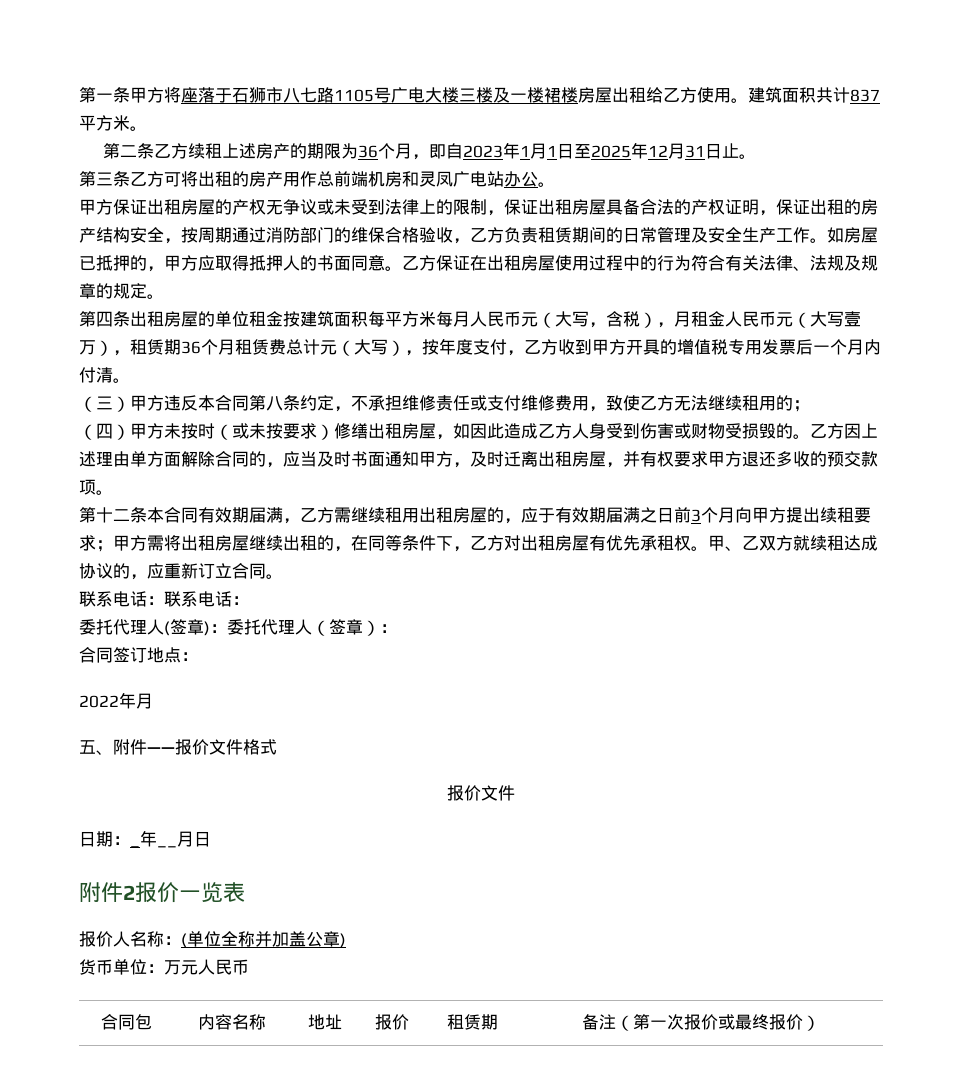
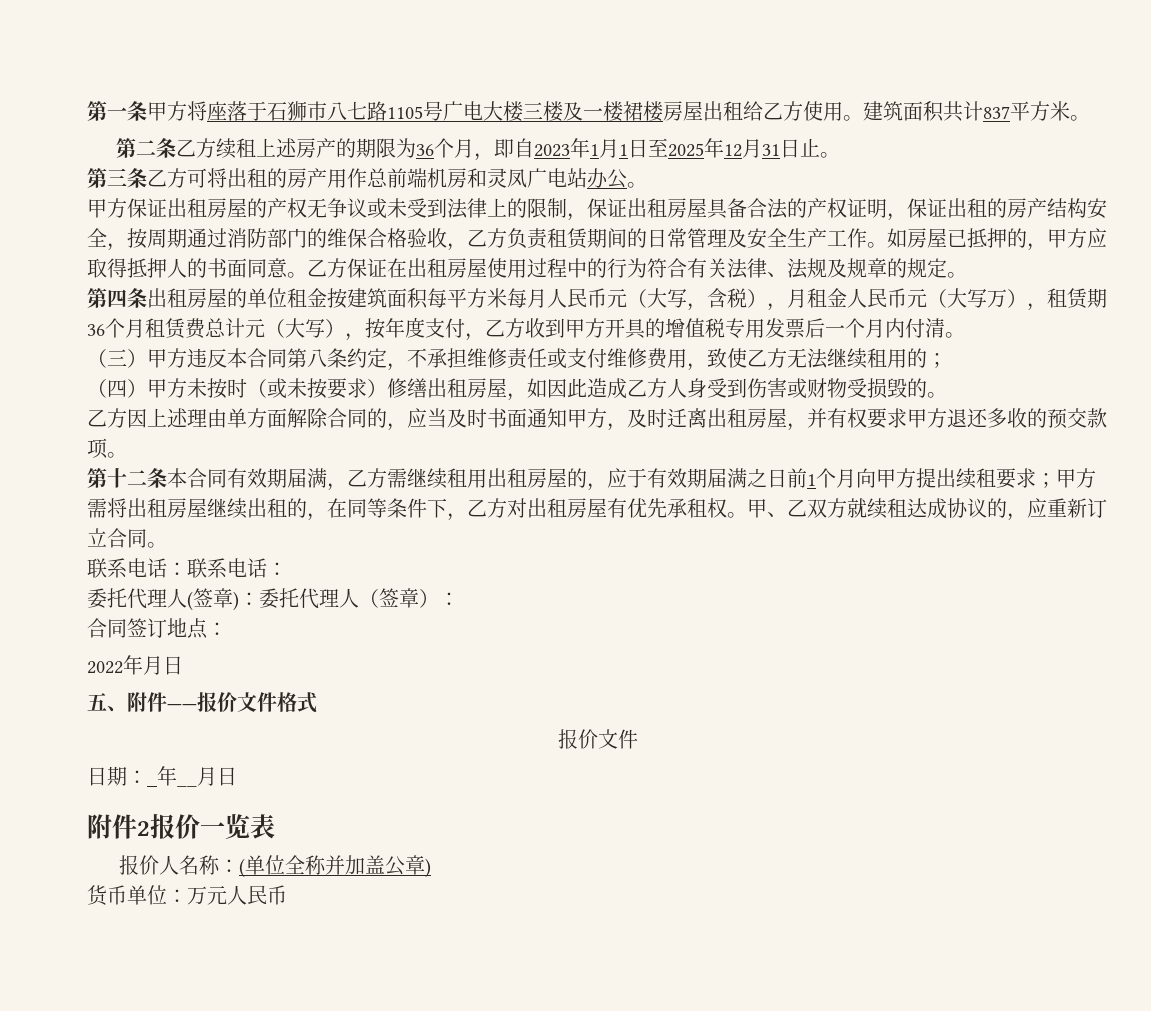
- 第四条出租房屋的单位租金按建筑面积每平方米每月人民币元（大写，含税），月租金人民币元（大写壹万），租赁期36个月租赁费总计元（大写），按年度支付，乙方收到甲方开具的增值税专用发票后一个月内付清。
+ 第四条出租房屋的单位租金按建筑面积每平方米每月人民币元（大写，含税），月租金人民币元（大写万），租赁期36个月租赁费总计元（大写），按年度支付，乙方收到甲方开具的增值税专用发票后一个月内付清。
- （四）甲方未按时（或未按要求）修缮出租房屋，如因此造成乙方人身受到伤害或财物受损毁的。乙方因上述理由单方面解除合同的，应当及时书面通知甲方，及时迁离出租房屋，并有权要求甲方退还多收的预交款项。
+ （四）甲方未按时（或未按要求）修缮出租房屋，如因此造成乙方人身受到伤害或财物受损毁的。
+ 乙方因上述理由单方面解除合同的，应当及时书面通知甲方，及时迁离出租房屋，并有权要求甲方退还多收的预交款项。
- 第十二条本合同有效期届满，乙方需继续租用出租房屋的，应于有效期届满之日前3个月向甲方提出续租要求；甲方需将出租房屋继续出租的，在同等条件下，乙方对出租房屋有优先承租权。
+ 第十二条本合同有效期届满，乙方需继续租用出租房屋的，应于有效期届满之日前1个月向甲方提出续租要求；甲方需将出租房屋继续出租的，在同等条件下，乙方对出租房屋有优先承租权。
- 2022年月
+ 2022年月日
- 合同包 | 内容名称 | 地址 | 报价 | 租赁期 | 备注（第一次报价或最终报价）

